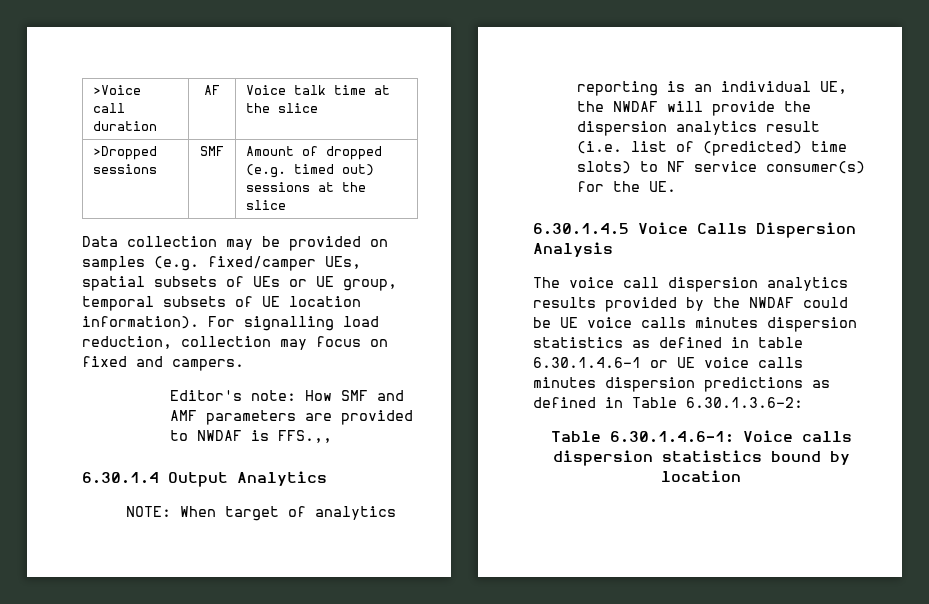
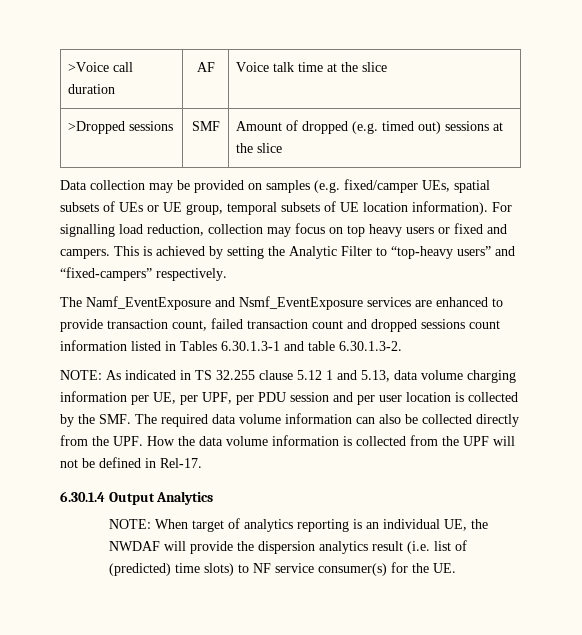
- For signalling load reduction, collection may focus on fixed and campers.
- Editor's note: How SMF and AMF parameters are provided to NWDAF is FFS.,,
+ For signalling load reduction, collection may focus on top heavy users or fixed and campers. This is achieved by setting the Analytic Filter to “top-heavy users” and “fixed-campers” respectively.
+ The Namf_EventExposure and Nsmf_EventExposure services are enhanced to provide transaction count, failed transaction count and dropped sessions count information listed in Tables 6.30.1.3-1 and table 6.30.1.3-2.
+ NOTE: As indicated in TS 32.255 clause 5.12 1 and 5.13, data volume charging information per UE, per UPF, per PDU session and per user location is collected by the SMF. The required data volume information can also be collected directly from the UPF. How the data volume information is collected from the UPF will not be defined in Rel-17.
- 6.30.1.4.5 Voice Calls Dispersion Analysis
- The voice call dispersion analytics results provided by the NWDAF could be UE voice calls minutes dispersion statistics as defined in table 6.30.1.4.6-1 or UE voice calls minutes dispersion predictions as defined in Table 6.30.1.3.6-2:
- Table 6.30.1.4.6-1: Voice calls dispersion statistics bound by location

